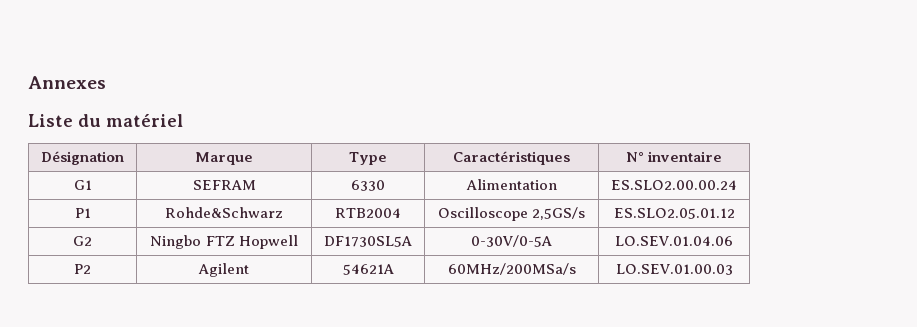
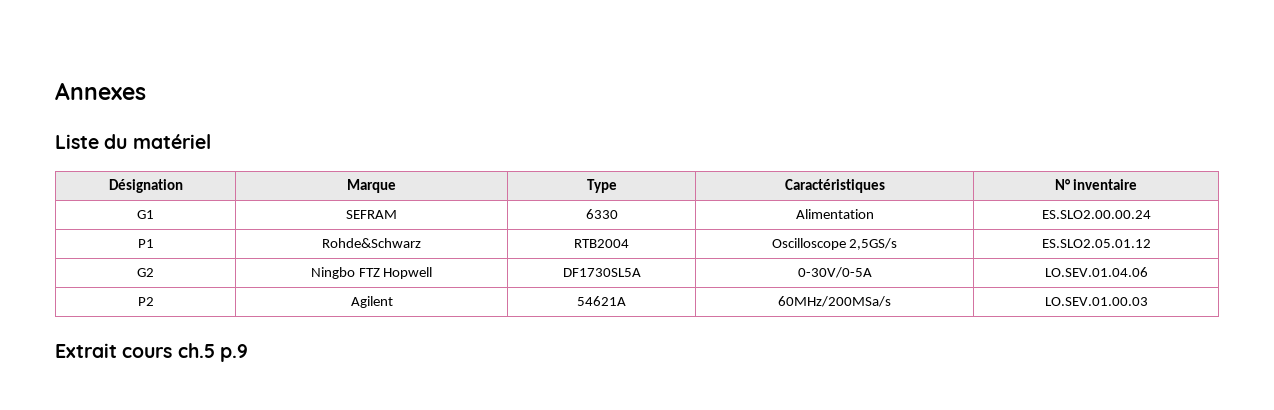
+ Extrait cours ch.5 p.9

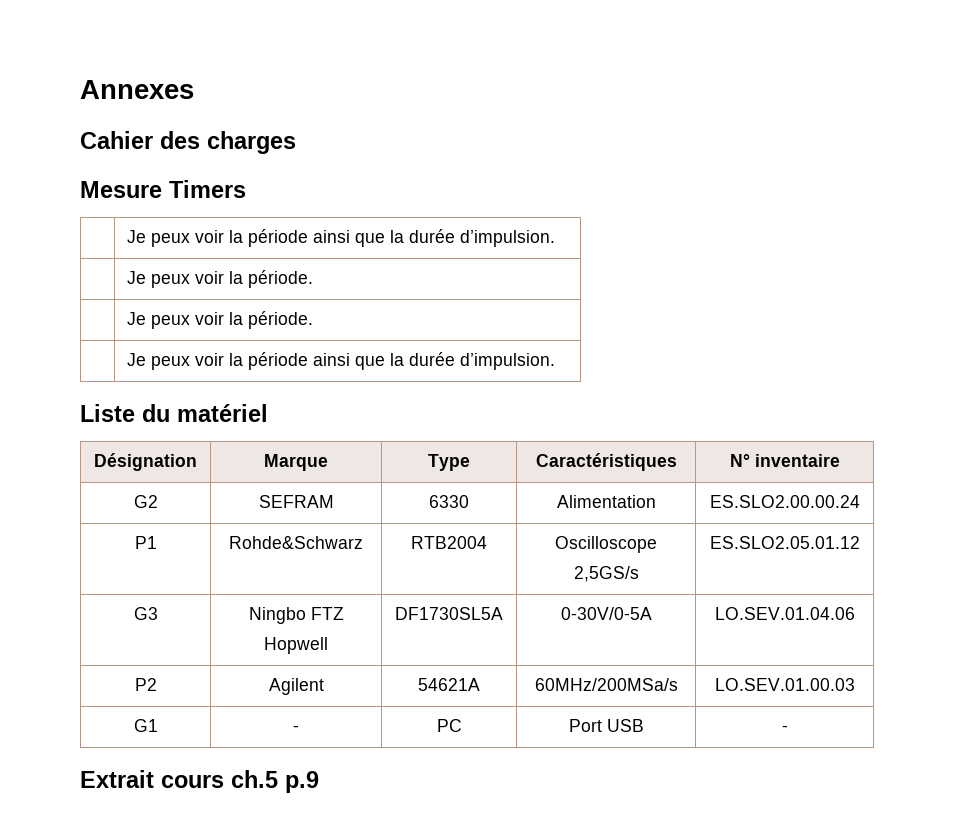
+ Cahier des charges
+ Mesure Timers
+ | Je peux voir la période ainsi que la durée d’impulsion.
+ | Je peux voir la période.
+ | Je peux voir la période.
+ | Je peux voir la période ainsi que la durée d’impulsion.
- G1 | SEFRAM | 6330 | Alimentation | ES.SLO2.00.00.24
+ G2 | SEFRAM | 6330 | Alimentation | ES.SLO2.00.00.24
- G2 | Ningbo FTZ Hopwell | DF1730SL5A | 0-30V/0-5A | LO.SEV.01.04.06
+ G3 | Ningbo FTZ Hopwell | DF1730SL5A | 0-30V/0-5A | LO.SEV.01.04.06
+ G1 | - | PC | Port USB | -

